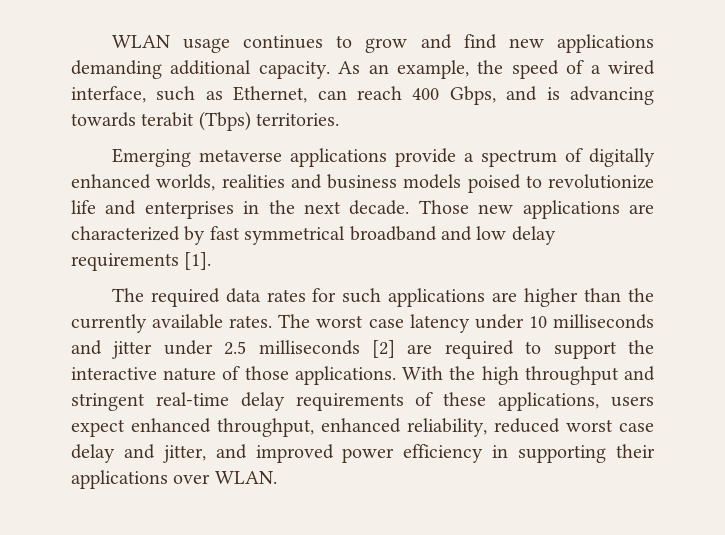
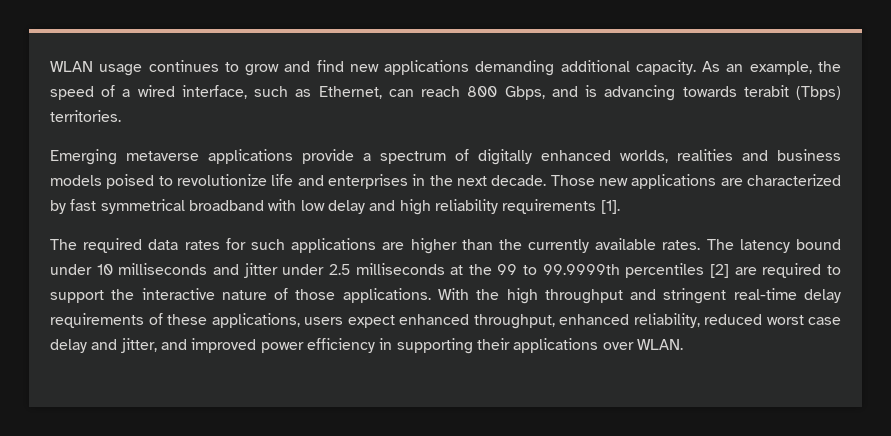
- As an example, the speed of a wired interface, such as Ethernet, can reach 400 Gbps, and is advancing towards terabit (Tbps) territories.
+ As an example, the speed of a wired interface, such as Ethernet, can reach 800 Gbps, and is advancing towards terabit (Tbps) territories.
- Those new applications are characterized by fast symmetrical broadband and low delay requirements [1].
+ Those new applications are characterized by fast symmetrical broadband with low delay and high reliability requirements [1].
- The worst case latency under 10 milliseconds and jitter under 2.5 milliseconds [2] are required to support the interactive nature of those applications.
+ The latency bound under 10 milliseconds and jitter under 2.5 milliseconds at the 99 to 99.9999th percentiles [2] are required to support the interactive nature of those applications.

